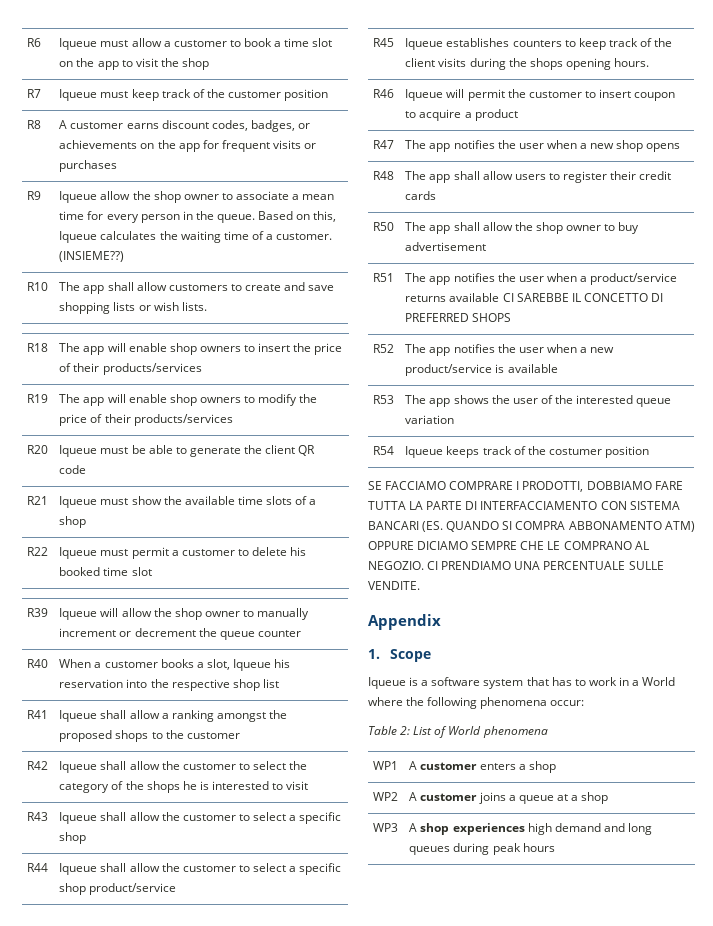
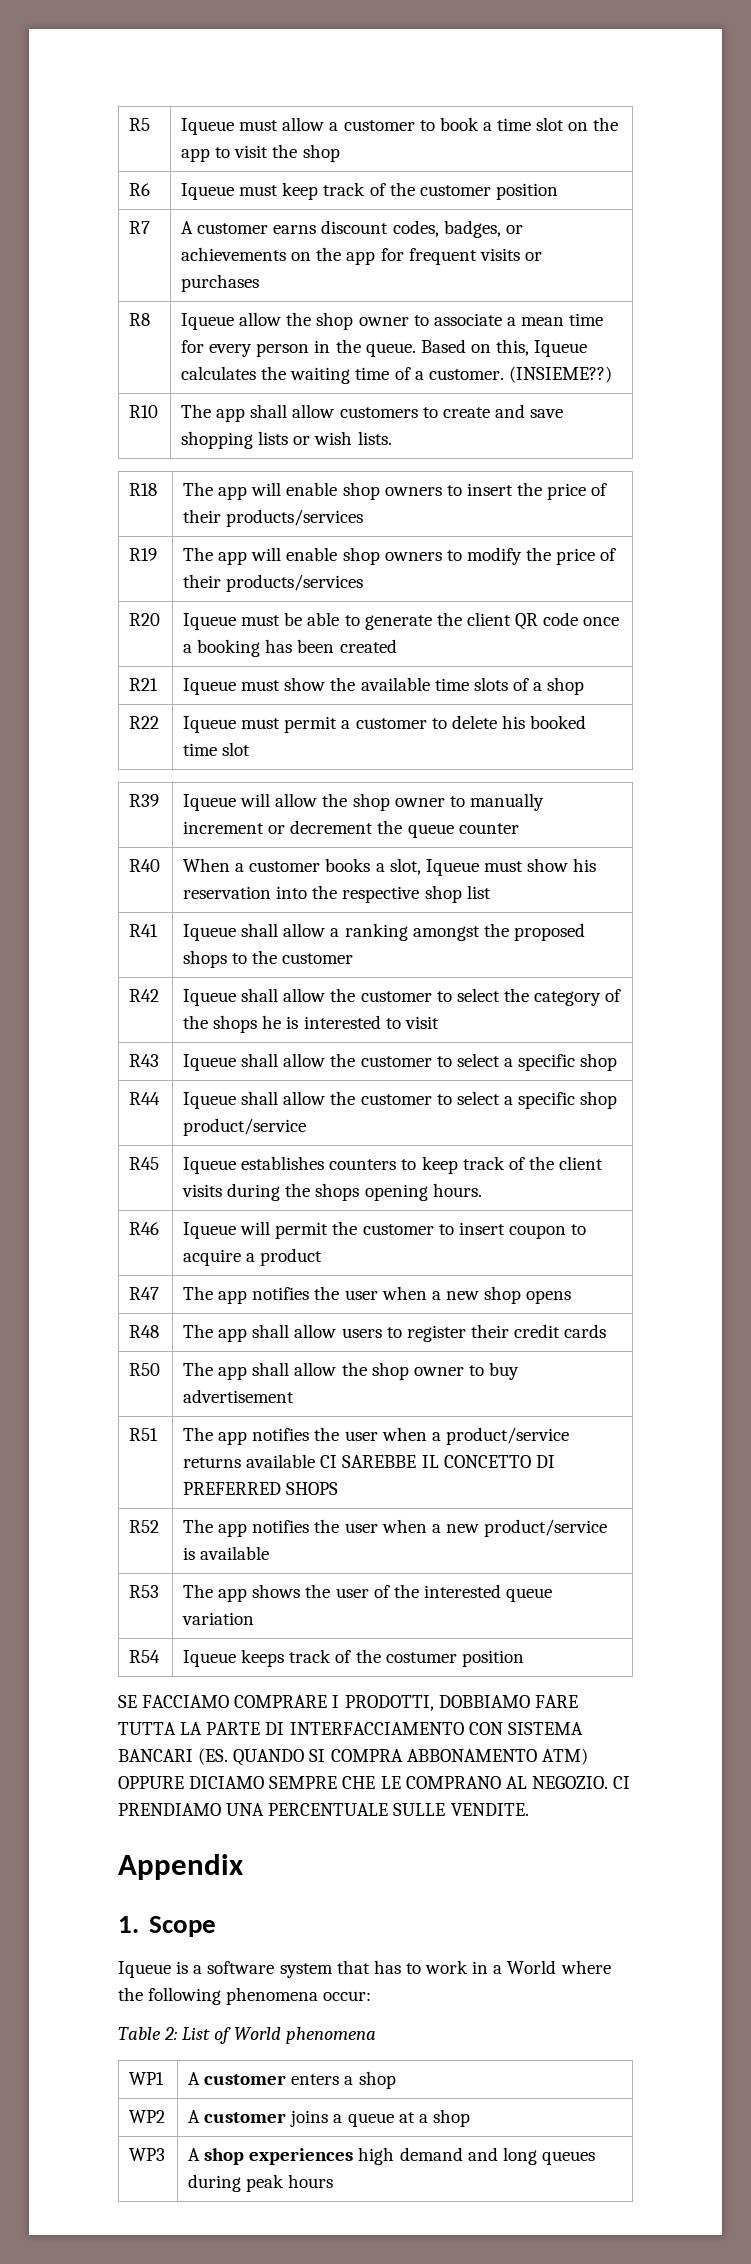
- R6 | Iqueue must allow a customer to book a time slot on the app to visit the shop
+ R5 | Iqueue must allow a customer to book a time slot on the app to visit the shop
- R7 | Iqueue must keep track of the customer position
+ R6 | Iqueue must keep track of the customer position
- R8 | A customer earns discount codes, badges, or achievements on the app for frequent visits or purchases
+ R7 | A customer earns discount codes, badges, or achievements on the app for frequent visits or purchases
- R9 | Iqueue allow the shop owner to associate a mean time for every person in the queue. Based on this, Iqueue calculates the waiting time of a customer. (INSIEME??)
+ R8 | Iqueue allow the shop owner to associate a mean time for every person in the queue. Based on this, Iqueue calculates the waiting time of a customer. (INSIEME??)
- R20 | Iqueue must be able to generate the client QR code
+ R20 | Iqueue must be able to generate the client QR code once a booking has been created
- R40 | When a customer books a slot, Iqueue his reservation into the respective shop list
+ R40 | When a customer books a slot, Iqueue must show his reservation into the respective shop list

